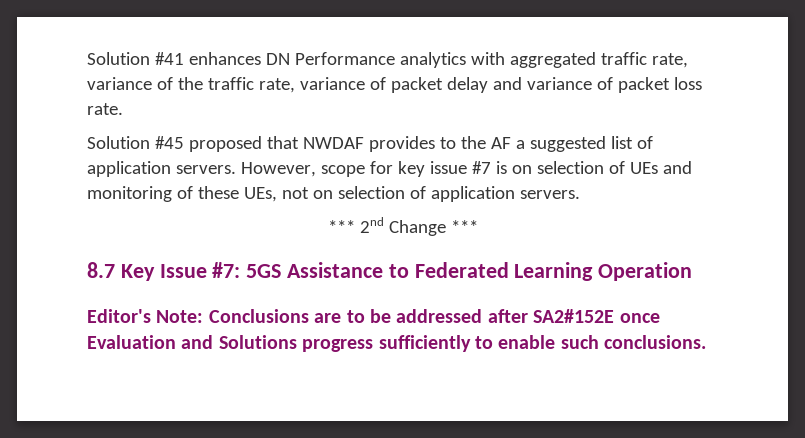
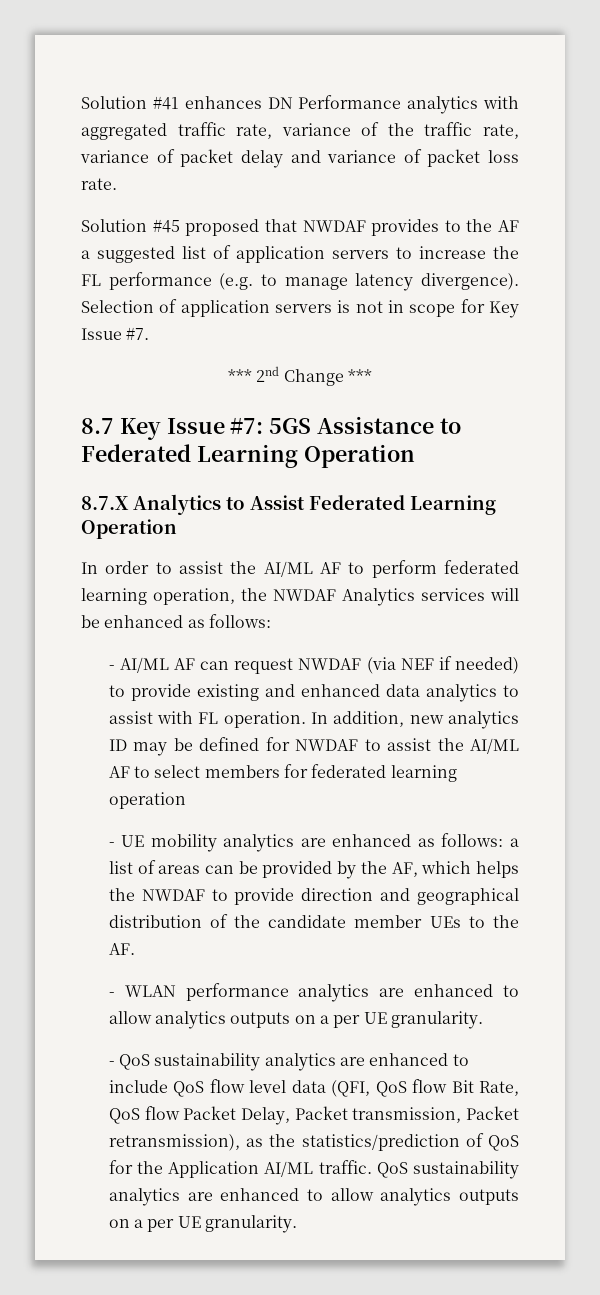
- Solution #45 proposed that NWDAF provides to the AF a suggested list of application servers. However, scope for key issue #7 is on selection of UEs and monitoring of these UEs, not on selection of application servers.
+ Solution #45 proposed that NWDAF provides to the AF a suggested list of application servers to increase the FL performance (e.g. to manage latency divergence). Selection of application servers is not in scope for Key Issue #7.
- Editor's Note: Conclusions are to be addressed after SA2#152E once Evaluation and Solutions progress sufficiently to enable such conclusions.
+ 8.7.X Analytics to Assist Federated Learning Operation
+ In order to assist the AI/ML AF to perform federated learning operation, the NWDAF Analytics services will be enhanced as follows:
+ - AI/ML AF can request NWDAF (via NEF if needed) to provide existing and enhanced data analytics to assist with FL operation. In addition, new analytics ID may be defined for NWDAF to assist the AI/ML AF to select members for federated learning operation
+ - UE mobility analytics are enhanced as follows: a list of areas can be provided by the AF, which helps the NWDAF to provide direction and geographical distribution of the candidate member UEs to the AF.
+ - WLAN performance analytics are enhanced to allow analytics outputs on a per UE granularity.
+ - QoS sustainability analytics are enhanced to include QoS flow level data (QFI, QoS flow Bit Rate, QoS flow Packet Delay, Packet transmission, Packet retransmission), as the statistics/prediction of QoS for the Application AI/ML traffic. QoS sustainability analytics are enhanced to allow analytics outputs on a per UE granularity.

